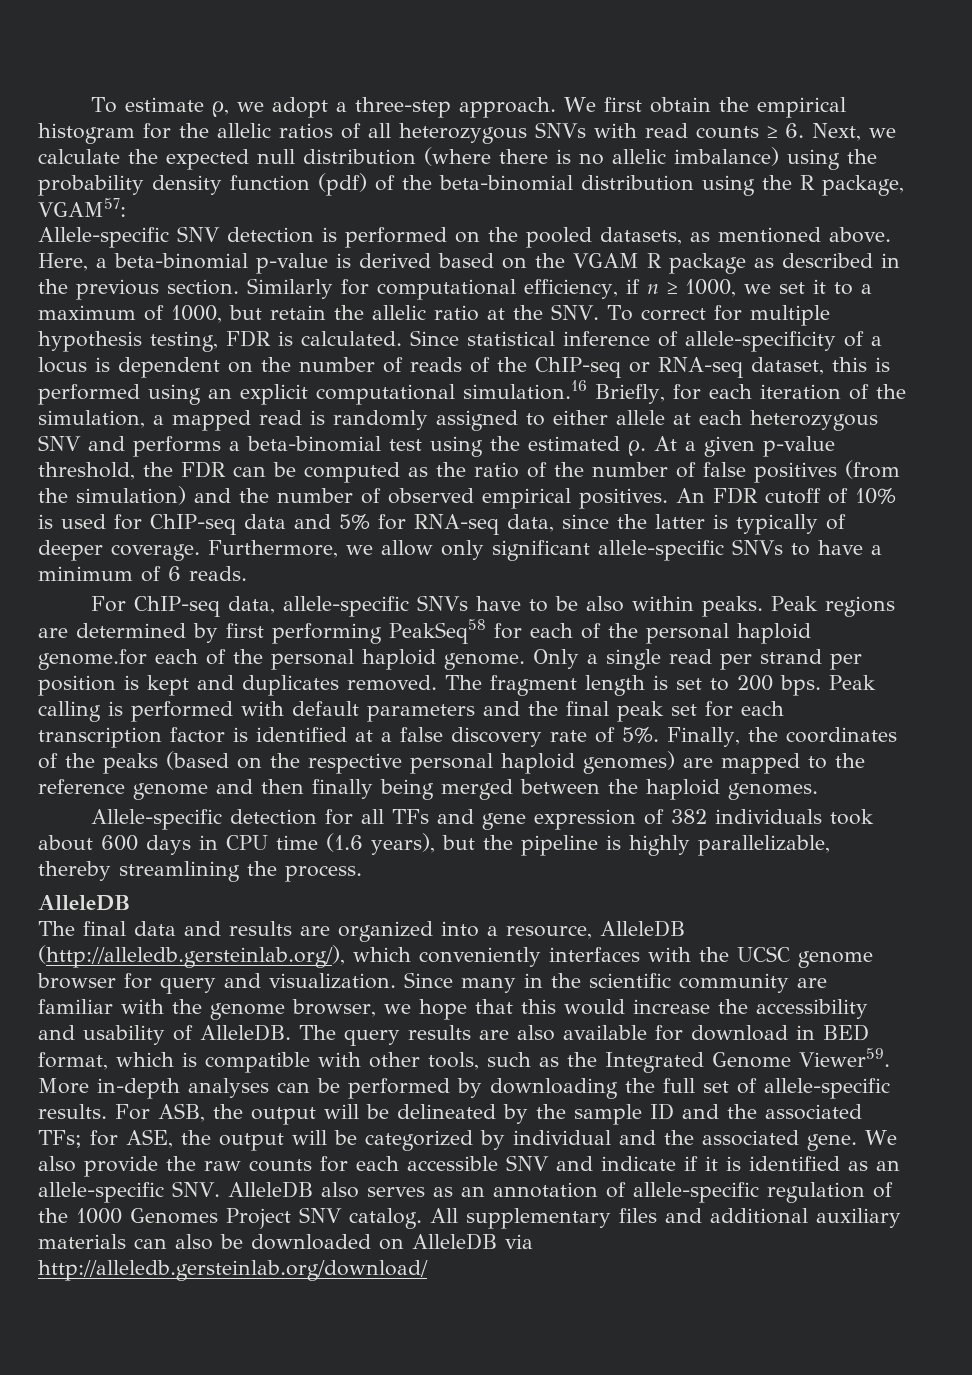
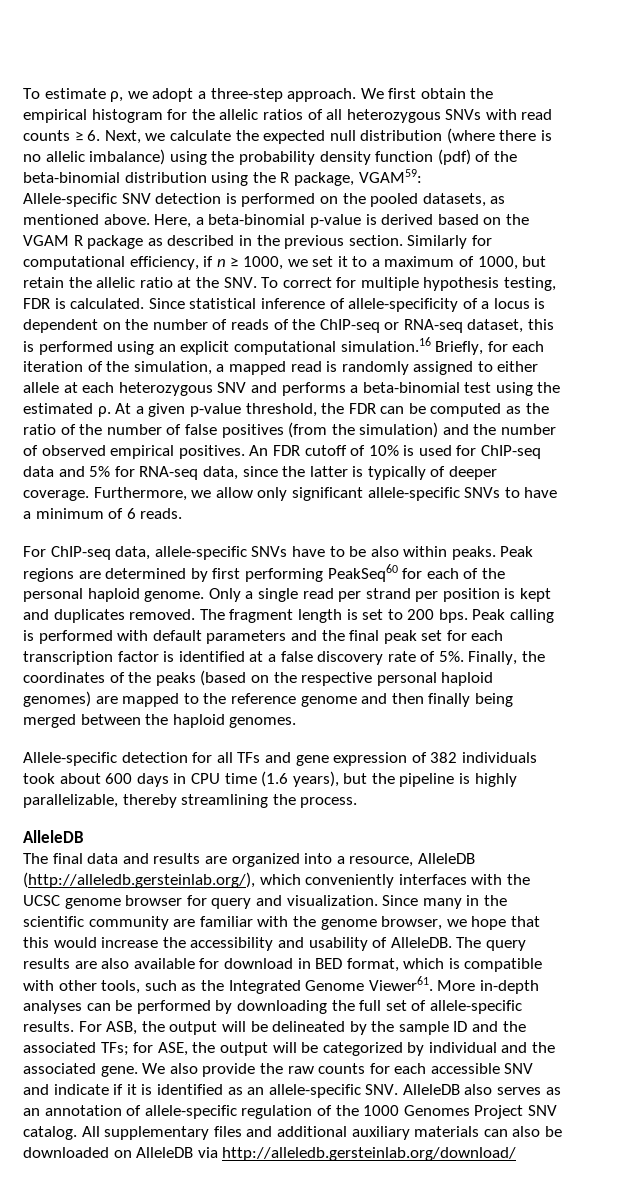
- We first obtain the empirical histogram for the allelic ratios of all heterozygous SNVs with read counts ≥ 6. Next, we calculate the expected null distribution (where there is no allelic imbalance) using the probability density function (pdf) of the beta-binomial distribution using the R package, VGAM57:
+ We first obtain the empirical histogram for the allelic ratios of all heterozygous SNVs with read counts ≥ 6. Next, we calculate the expected null distribution (where there is no allelic imbalance) using the probability density function (pdf) of the beta-binomial distribution using the R package, VGAM59:
- Peak regions are determined by first performing PeakSeq58 for each of the personal haploid genome.for each of the personal haploid genome.
+ Peak regions are determined by first performing PeakSeq60 for each of the personal haploid genome.
- The query results are also available for download in BED format, which is compatible with other tools, such as the Integrated Genome Viewer59.
+ The query results are also available for download in BED format, which is compatible with other tools, such as the Integrated Genome Viewer61.

